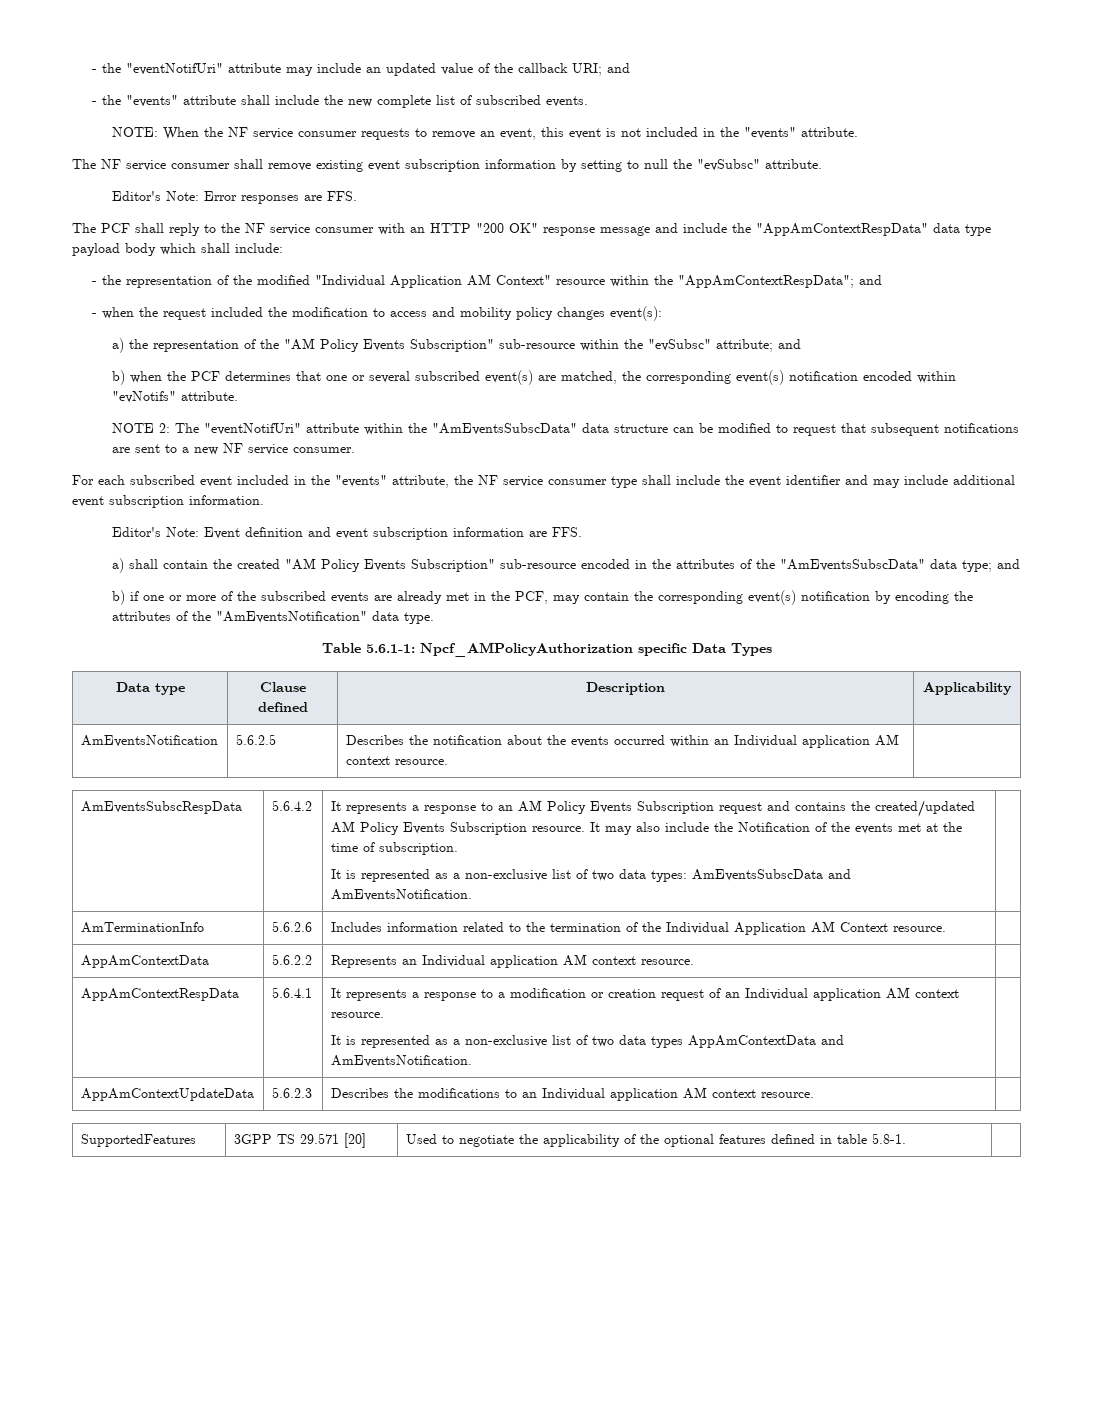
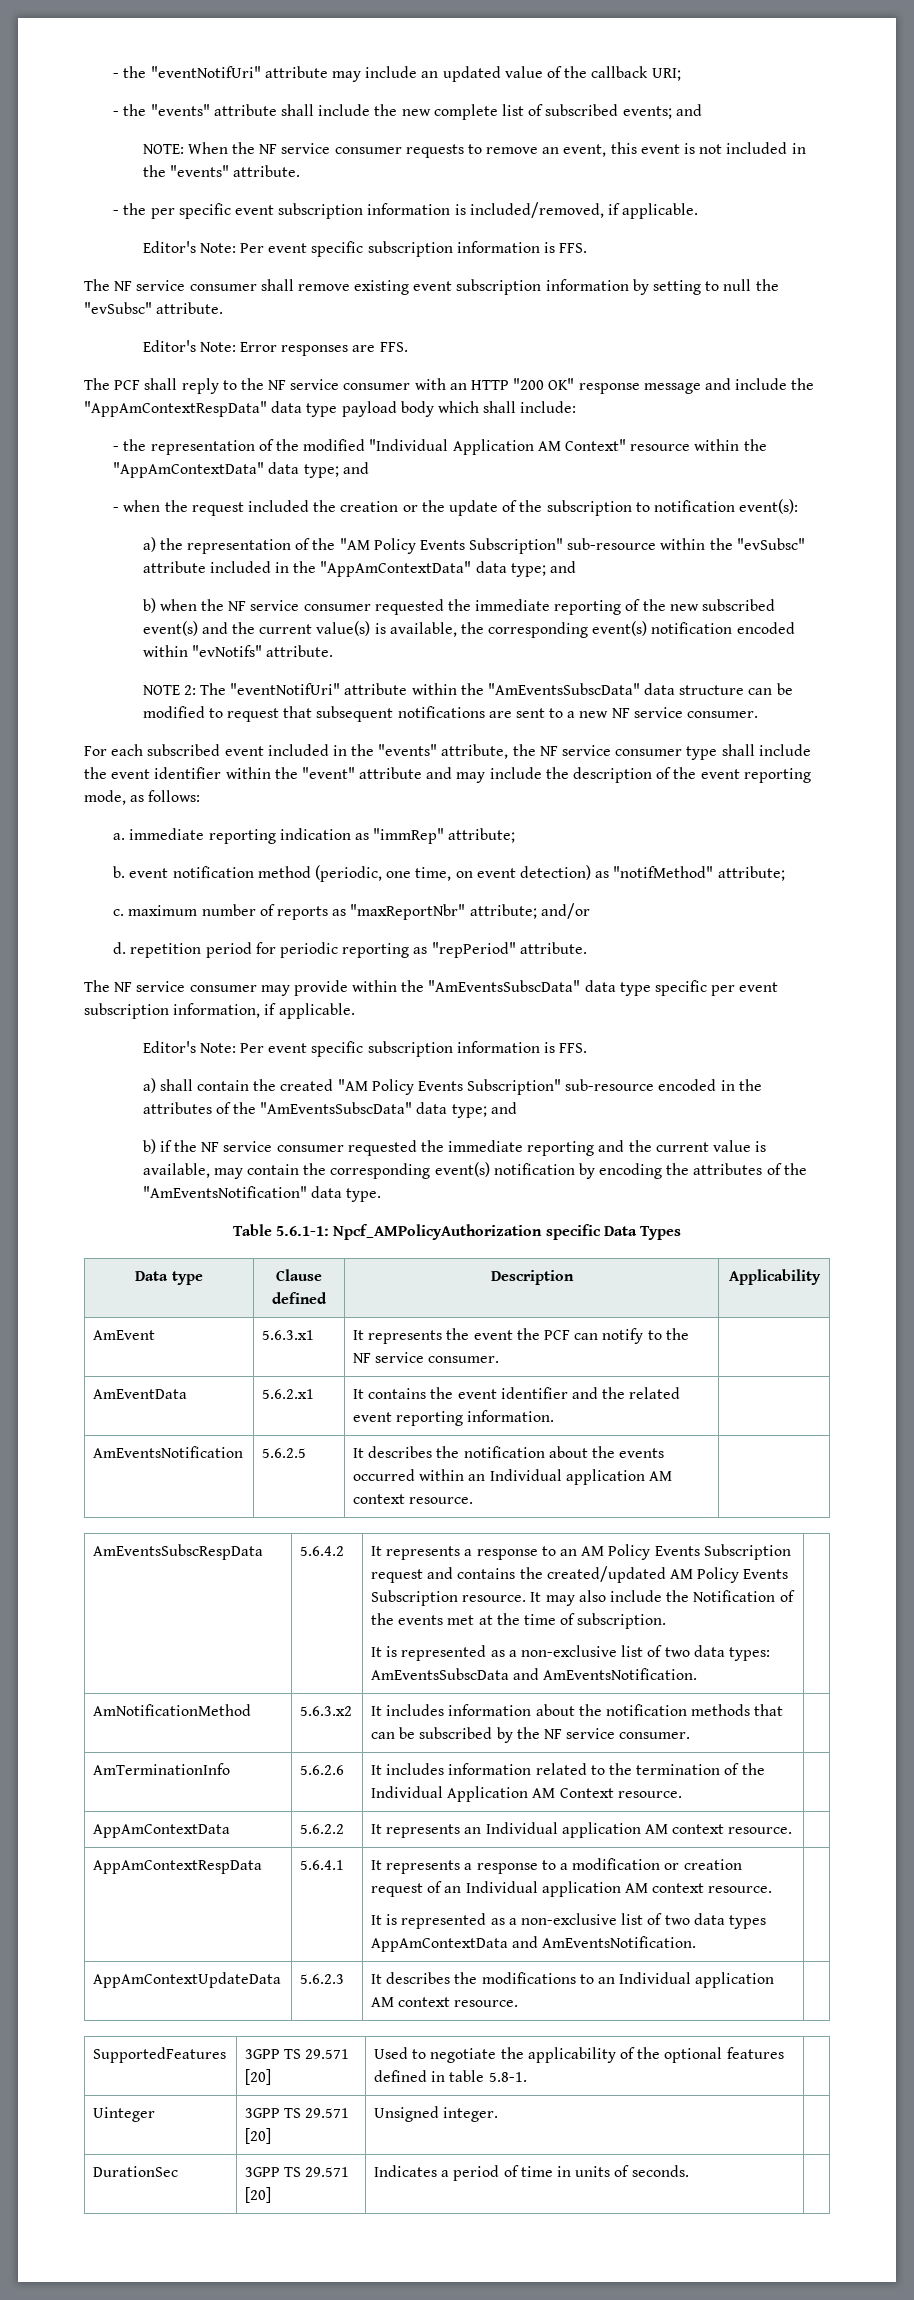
- - the "eventNotifUri" attribute may include an updated value of the callback URI; and
+ - the "eventNotifUri" attribute may include an updated value of the callback URI;
- - the "events" attribute shall include the new complete list of subscribed events.
+ - the "events" attribute shall include the new complete list of subscribed events; and
+ - the per specific event subscription information is included/removed, if applicable.
+ Editor's Note: Per event specific subscription information is FFS.
- - the representation of the modified "Individual Application AM Context" resource within the "AppAmContextRespData"; and
+ - the representation of the modified "Individual Application AM Context" resource within the "AppAmContextData" data type; and
- - when the request included the modification to access and mobility policy changes event(s):
+ - when the request included the creation or the update of the subscription to notification event(s):
- a) the representation of the "AM Policy Events Subscription" sub-resource within the "evSubsc" attribute; and
- b) when the PCF determines that one or several subscribed event(s) are matched, the corresponding event(s) notification encoded within "evNotifs" attribute.
+ a) the representation of the "AM Policy Events Subscription" sub-resource within the "evSubsc" attribute included in the "AppAmContextData" data type; and
+ b) when the NF service consumer requested the immediate reporting of the new subscribed event(s) and the current value(s) is available, the corresponding event(s) notification encoded within "evNotifs" attribute.
- For each subscribed event included in the "events" attribute, the NF service consumer type shall include the event identifier and may include additional event subscription information.
- Editor's Note: Event definition and event subscription information are FFS.
+ For each subscribed event included in the "events" attribute, the NF service consumer type shall include the event identifier within the "event" attribute and may include the description of the event reporting mode, as follows:
+ a. immediate reporting indication as "immRep" attribute;
+ b. event notification method (periodic, one time, on event detection) as "notifMethod" attribute;
+ c. maximum number of reports as "maxReportNbr" attribute; and/or
+ d. repetition period for periodic reporting as "repPeriod" attribute.
+ The NF service consumer may provide within the "AmEventsSubscData" data type specific per event subscription information, if applicable.
+ Editor's Note: Per event specific subscription information is FFS.
- b) if one or more of the subscribed events are already met in the PCF, may contain the corresponding event(s) notification by encoding the attributes of the "AmEventsNotification" data type.
+ b) if the NF service consumer requested the immediate reporting and the current value is available, may contain the corresponding event(s) notification by encoding the attributes of the "AmEventsNotification" data type.
+ AmEvent | 5.6.3.x1 | It represents the event the PCF can notify to the NF service consumer. |
+ AmEventData | 5.6.2.x1 | It contains the event identifier and the related event reporting information. |
- AmEventsNotification | 5.6.2.5 | Describes the notification about the events occurred within an Individual application AM context resource. |
+ AmEventsNotification | 5.6.2.5 | It describes the notification about the events occurred within an Individual application AM context resource. |
+ AmNotificationMethod | 5.6.3.x2 | It includes information about the notification methods that can be subscribed by the NF service consumer. |
- AmTerminationInfo | 5.6.2.6 | Includes information related to the termination of the Individual Application AM Context resource. |
+ AmTerminationInfo | 5.6.2.6 | It includes information related to the termination of the Individual Application AM Context resource. |
- AppAmContextData | 5.6.2.2 | Represents an Individual application AM context resource. |
+ AppAmContextData | 5.6.2.2 | It represents an Individual application AM context resource. |
- AppAmContextUpdateData | 5.6.2.3 | Describes the modifications to an Individual application AM context resource. |
+ AppAmContextUpdateData | 5.6.2.3 | It describes the modifications to an Individual application AM context resource. |
+ Uinteger | 3GPP TS 29.571 [20] | Unsigned integer. |
+ DurationSec | 3GPP TS 29.571 [20] | Indicates a period of time in units of seconds. |

